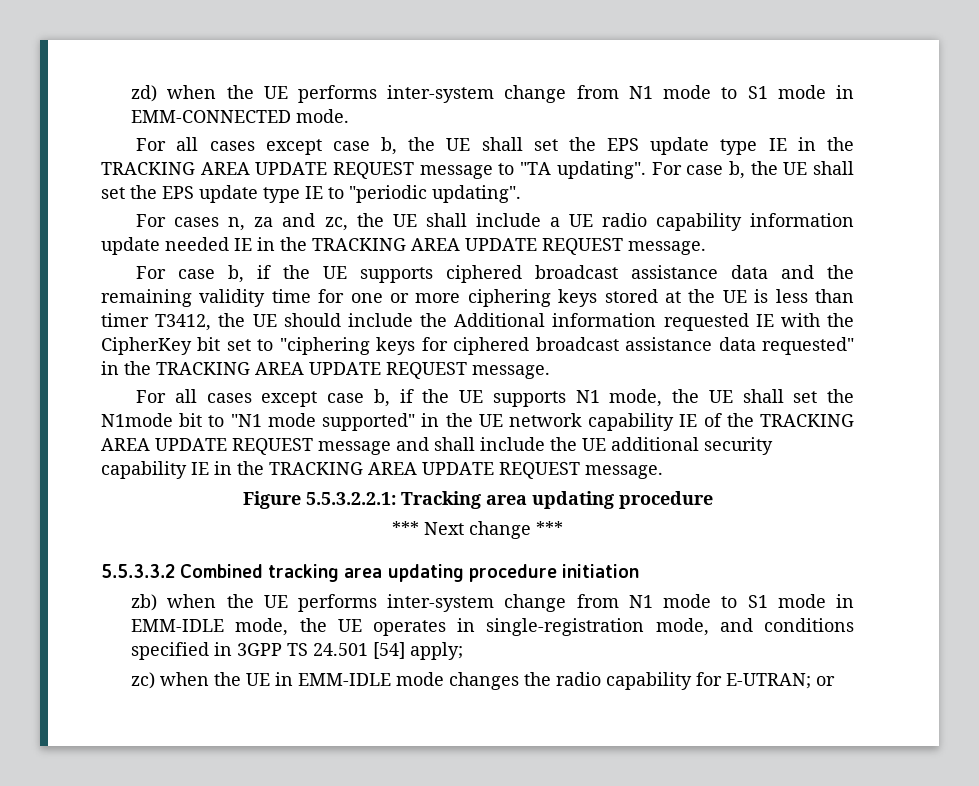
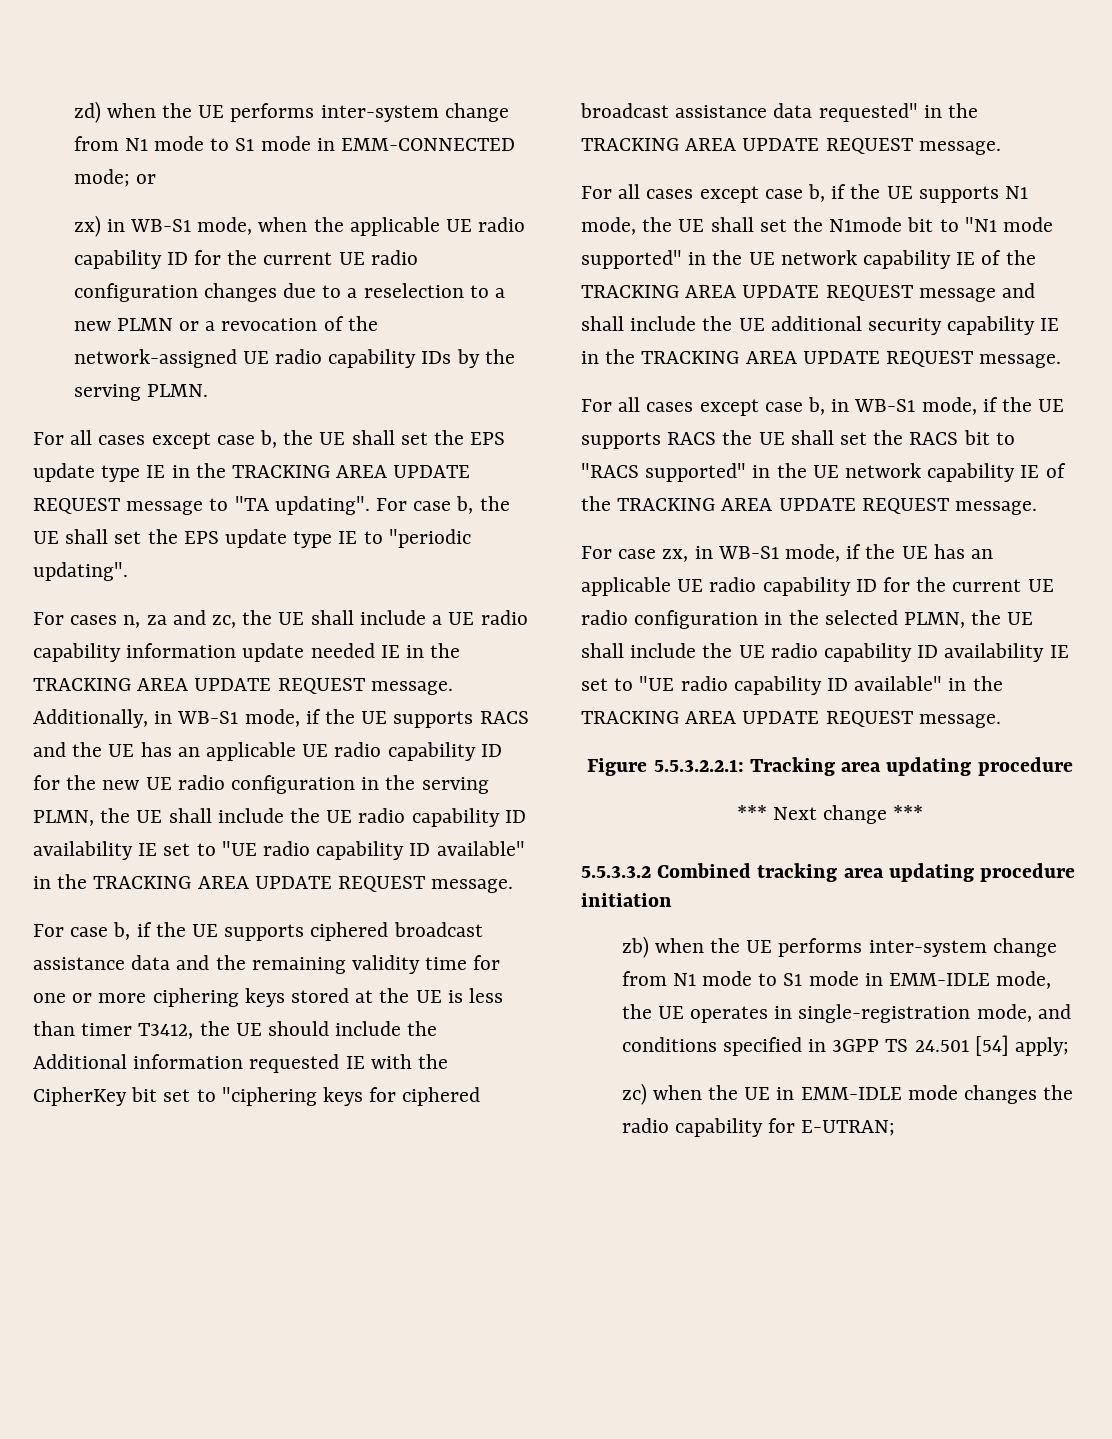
- zd) when the UE performs inter-system change from N1 mode to S1 mode in EMM-CONNECTED mode.
+ zd) when the UE performs inter-system change from N1 mode to S1 mode in EMM-CONNECTED mode; or
+ zx) in WB-S1 mode, when the applicable UE radio capability ID for the current UE radio configuration changes due to a reselection to a new PLMN or a revocation of the network-assigned UE radio capability IDs by the serving PLMN.
+ Additionally, in WB-S1 mode, if the UE supports RACS and the UE has an applicable UE radio capability ID for the new UE radio configuration in the serving PLMN, the UE shall include the UE radio capability ID availability IE set to "UE radio capability ID available" in the TRACKING AREA UPDATE REQUEST message.
+ For all cases except case b, in WB-S1 mode, if the UE supports RACS the UE shall set the RACS bit to "RACS supported" in the UE network capability IE of the TRACKING AREA UPDATE REQUEST message.
+ For case zx, in WB-S1 mode, if the UE has an applicable UE radio capability ID for the current UE radio configuration in the selected PLMN, the UE shall include the UE radio capability ID availability IE set to "UE radio capability ID available" in the TRACKING AREA UPDATE REQUEST message.
- zc) when the UE in EMM-IDLE mode changes the radio capability for E-UTRAN; or
+ zc) when the UE in EMM-IDLE mode changes the radio capability for E-UTRAN;

